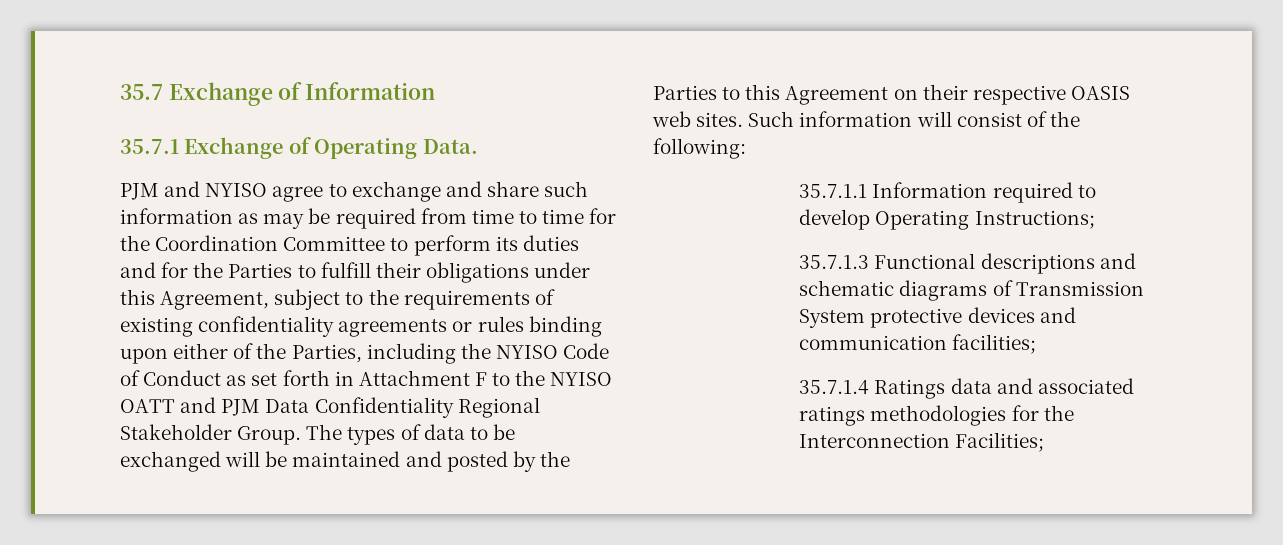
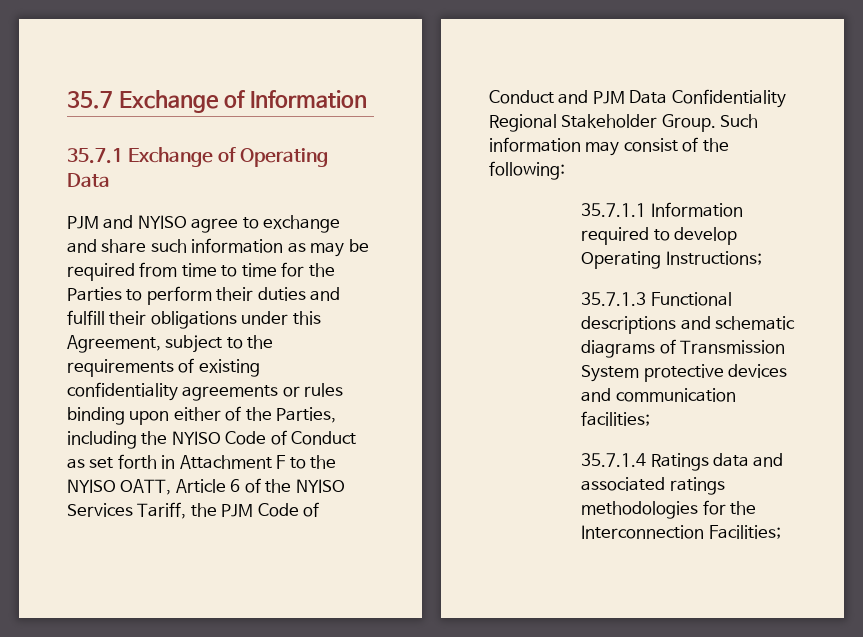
- 35.7.1 Exchange of Operating Data.
+ 35.7.1 Exchange of Operating Data
- PJM and NYISO agree to exchange and share such information as may be required from time to time for the Coordination Committee to perform its duties and for the Parties to fulfill their obligations under this Agreement, subject to the requirements of existing confidentiality agreements or rules binding upon either of the Parties, including the NYISO Code of Conduct as set forth in Attachment F to the NYISO OATT and PJM Data Confidentiality Regional Stakeholder Group.
+ PJM and NYISO agree to exchange and share such information as may be required from time to time for the Parties to perform their duties and fulfill their obligations under this Agreement, subject to the requirements of existing confidentiality agreements or rules binding upon either of the Parties, including the NYISO Code of Conduct as set forth in Attachment F to the NYISO OATT, Article 6 of the NYISO Services Tariff, the PJM Code of Conduct and PJM Data Confidentiality Regional Stakeholder Group.
- The types of data to be exchanged will be maintained and posted by the Parties to this Agreement on their respective OASIS web sites.
- Such information will consist of the following:
+ Such information may consist of the following:

